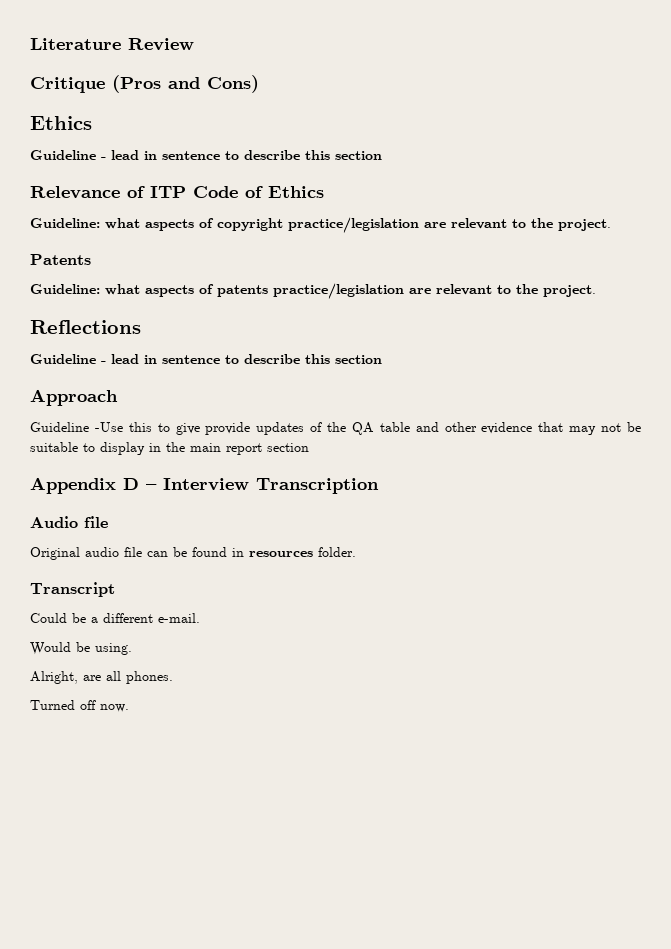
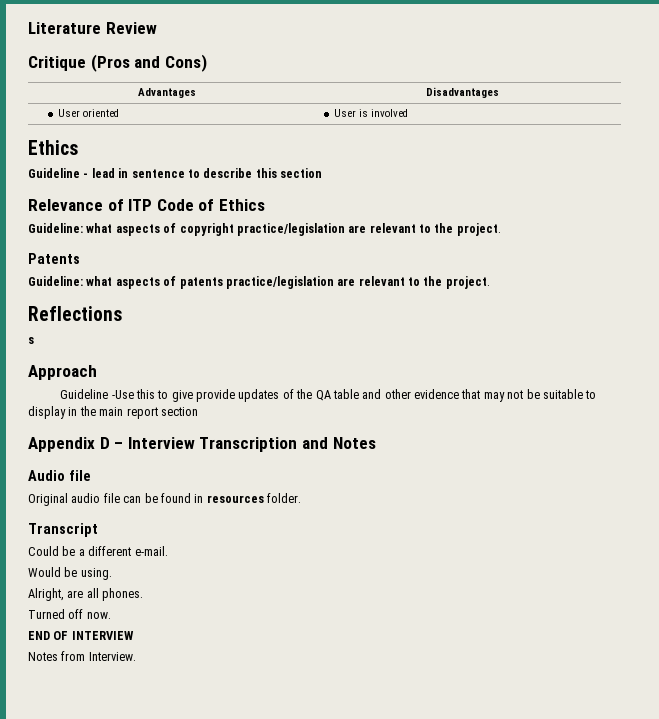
+ Advantages | Disadvantages
+ User oriented | User is involved
  Reflections
- Guideline - lead in sentence to describe this section
+ s
- Appendix D – Interview Transcription
+ Appendix D – Interview Transcription and Notes
+ END OF INTERVIEW
+ Notes from Interview.

